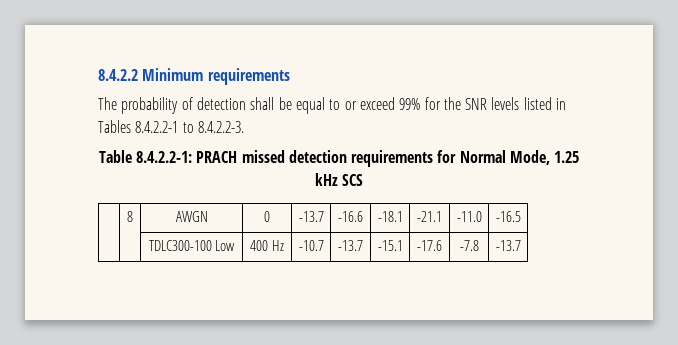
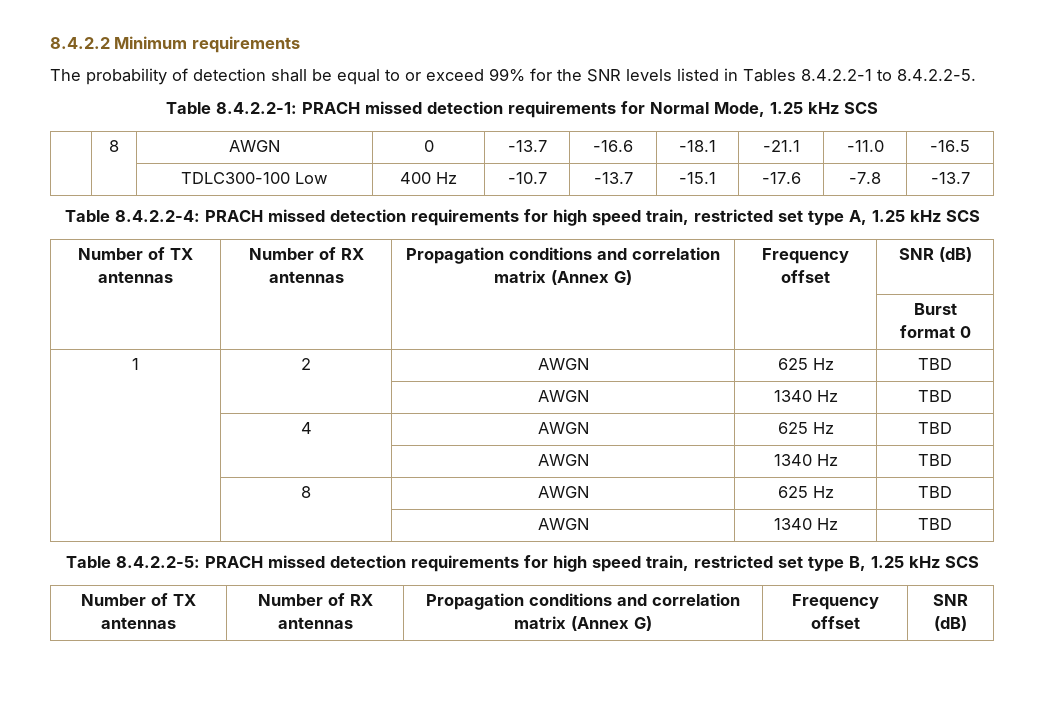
- The probability of detection shall be equal to or exceed 99% for the SNR levels listed in Tables 8.4.2.2-1 to 8.4.2.2-3.
+ The probability of detection shall be equal to or exceed 99% for the SNR levels listed in Tables 8.4.2.2-1 to 8.4.2.2-5.
+ Table 8.4.2.2-4: PRACH missed detection requirements for high speed train, restricted set type A, 1.25 kHz SCS
+ Number of TX antennas | Number of RX antennas | Propagation conditions and correlation matrix (Annex G) | Frequency offset | SNR (dB)
+ | | | | Burst format 0
+ 1 | 2 | AWGN | 625 Hz | TBD
+ | | AWGN | 1340 Hz | TBD
+ | 4 | AWGN | 625 Hz | TBD
+ | | AWGN | 1340 Hz | TBD
+ | 8 | AWGN | 625 Hz | TBD
+ | | AWGN | 1340 Hz | TBD
+ Table 8.4.2.2-5: PRACH missed detection requirements for high speed train, restricted set type B, 1.25 kHz SCS
+ Number of TX antennas | Number of RX antennas | Propagation conditions and correlation matrix (Annex G) | Frequency offset | SNR (dB)

